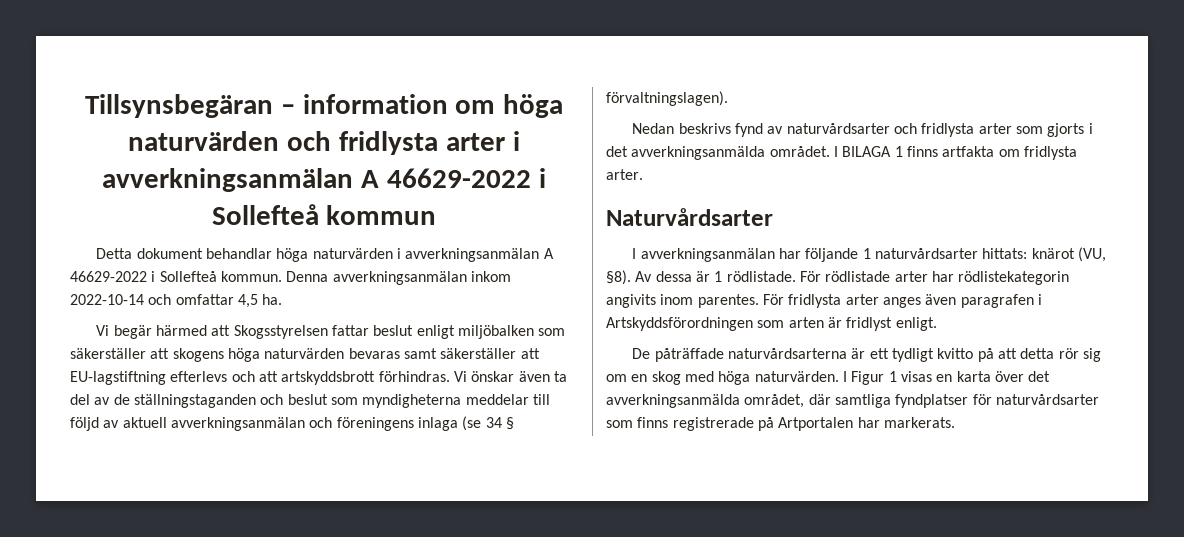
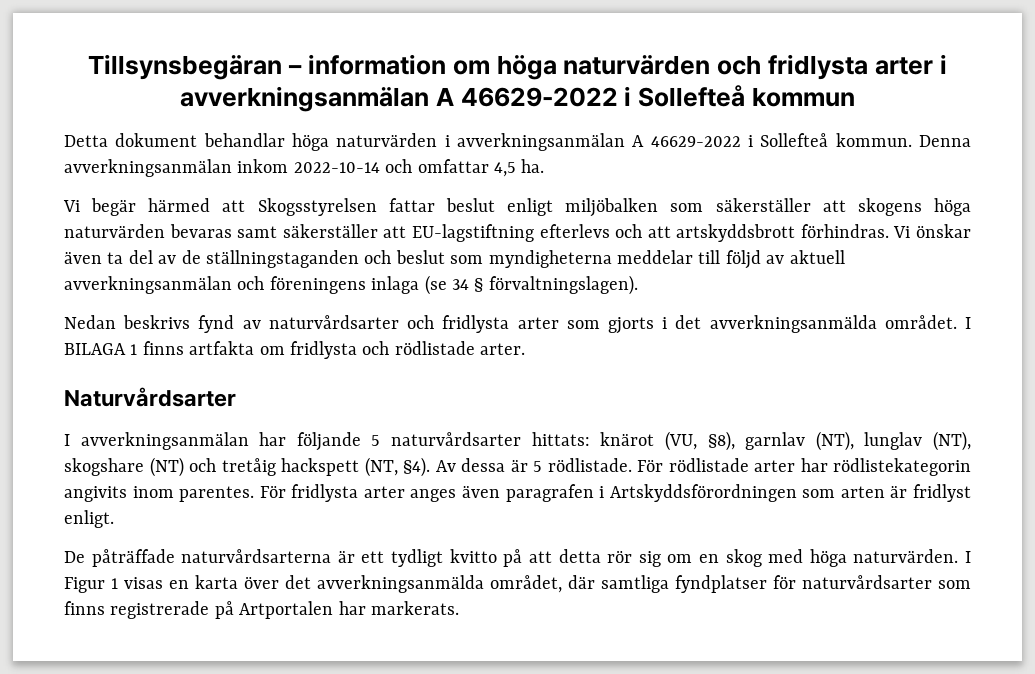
- I BILAGA 1 finns artfakta om fridlysta arter.
+ I BILAGA 1 finns artfakta om fridlysta och rödlistade arter.
- I avverkningsanmälan har följande 1 naturvårdsarter hittats: knärot (VU, §8).
+ I avverkningsanmälan har följande 5 naturvårdsarter hittats: knärot (VU, §8), garnlav (NT), lunglav (NT), skogshare (NT) och tretåig hackspett (NT, §4).
- Av dessa är 1 rödlistade.
+ Av dessa är 5 rödlistade.

